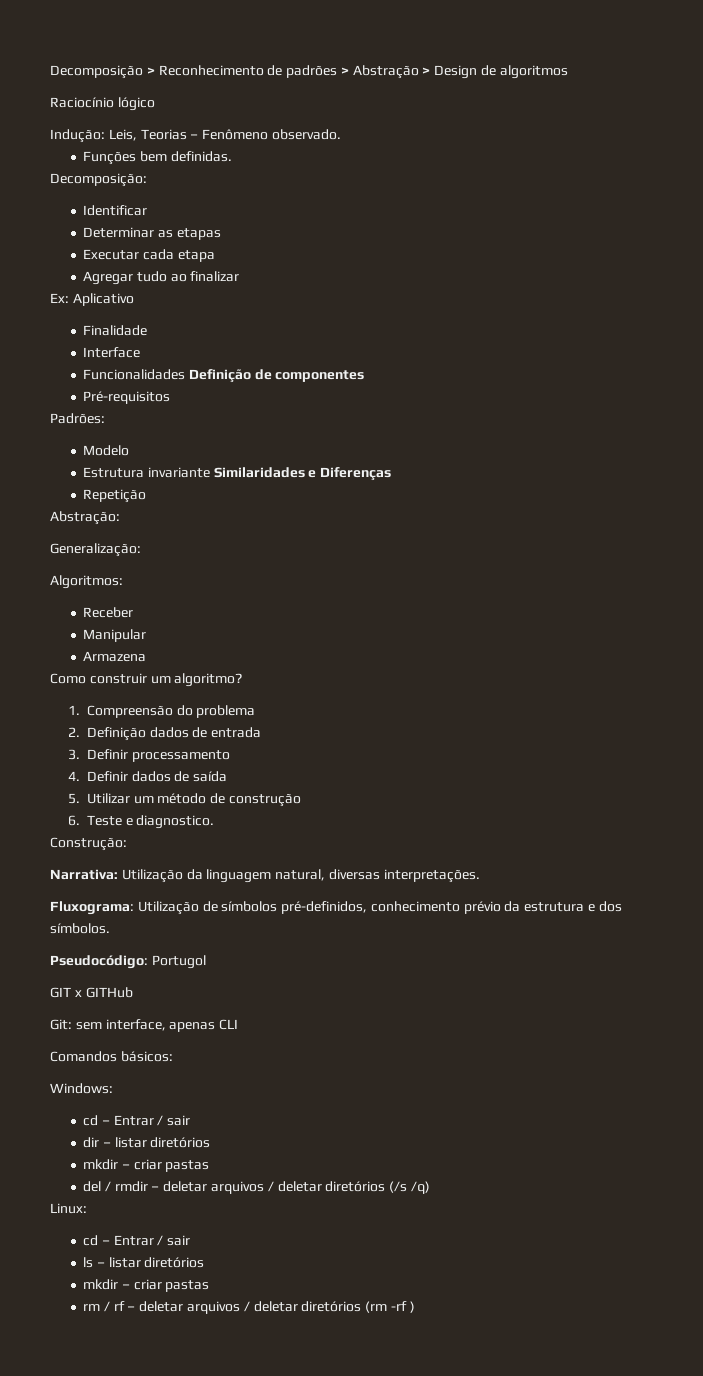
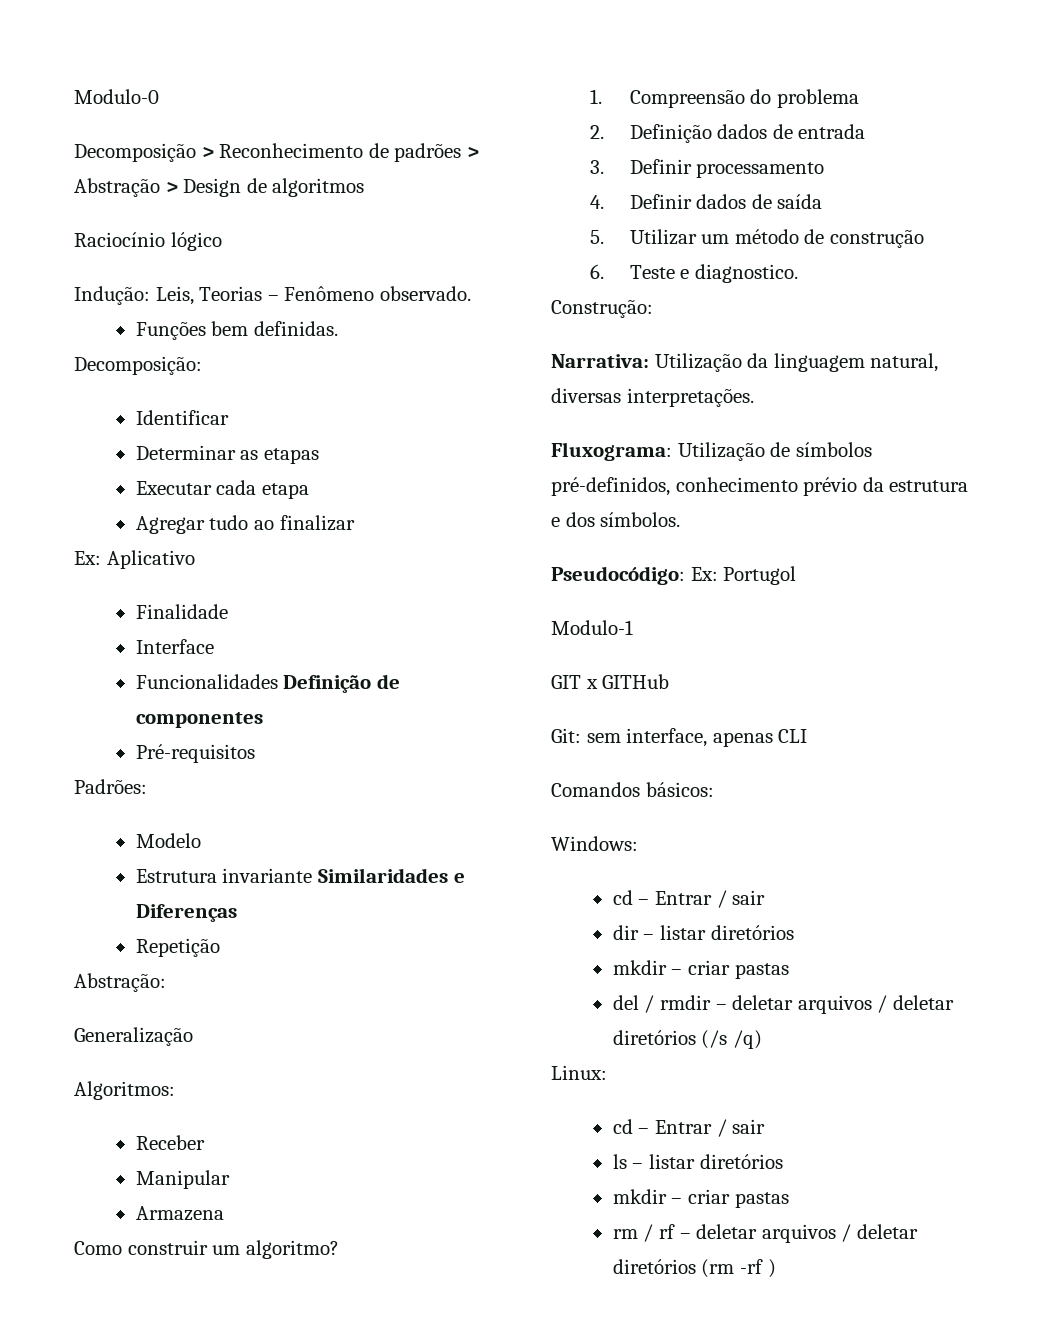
+ Modulo-0
- Generalização:
+ Generalização
- Pseudocódigo: Portugol
+ Pseudocódigo: Ex: Portugol
+ Modulo-1

